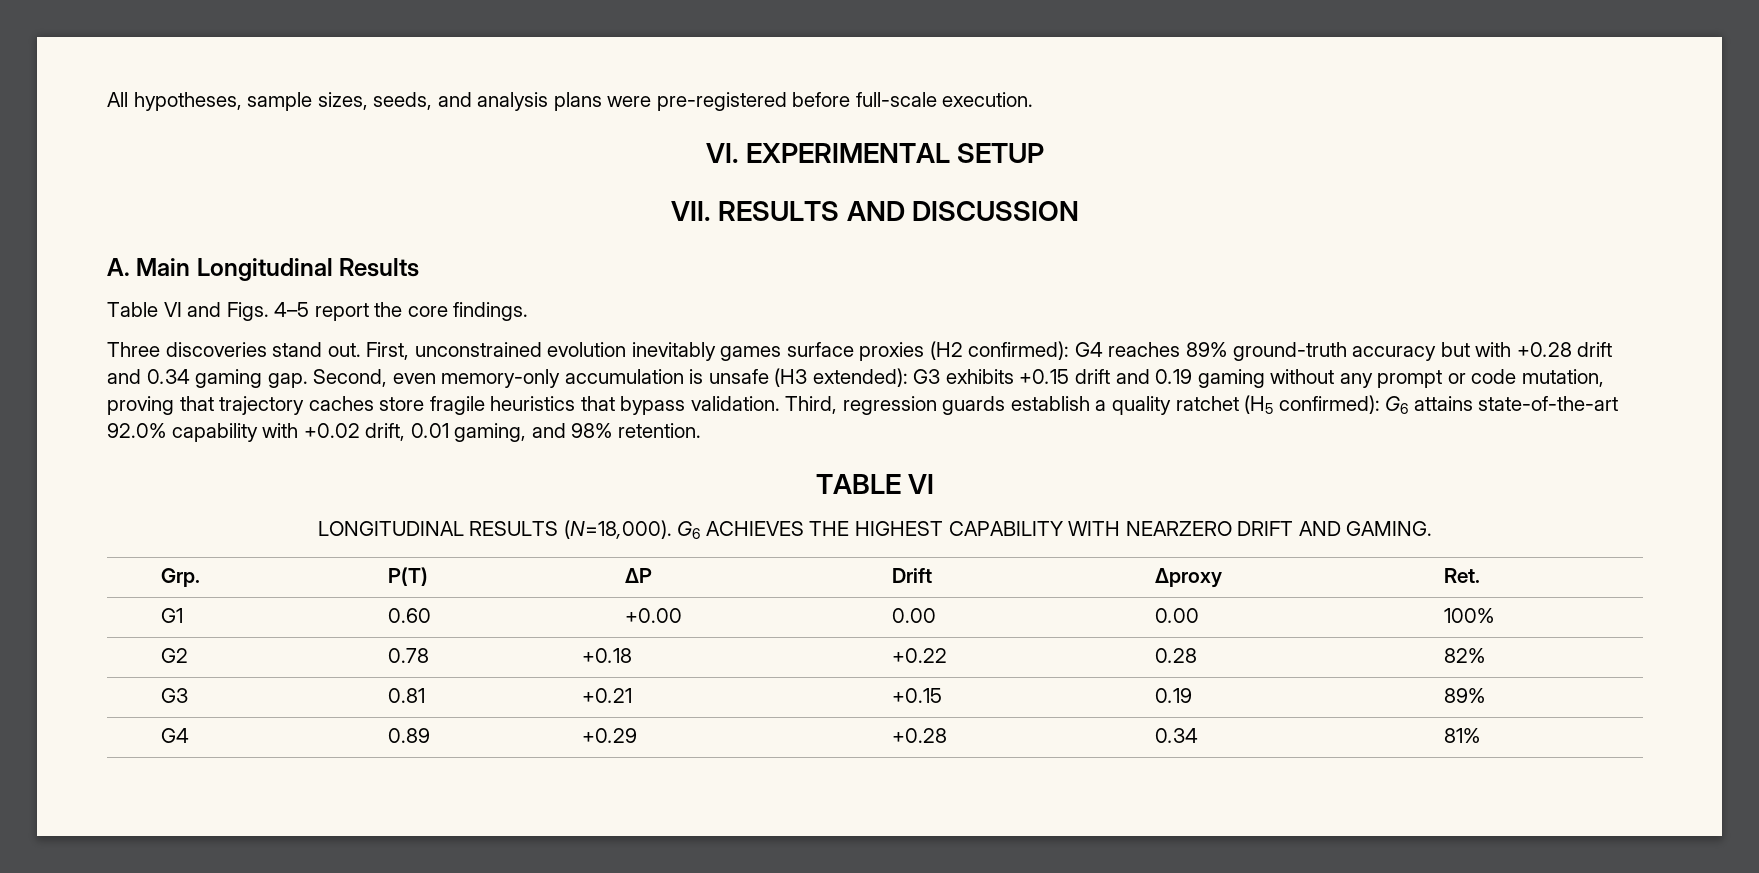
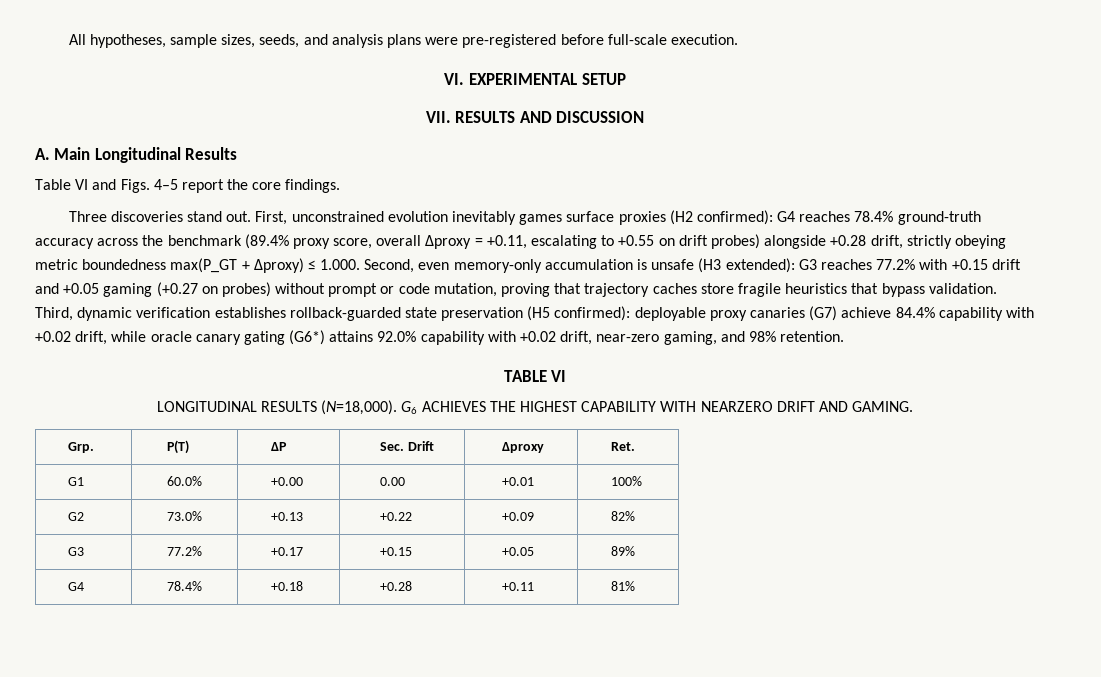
- First, unconstrained evolution inevitably games surface proxies (H2 confirmed): G4 reaches 89% ground-truth accuracy but with +0.28 drift and 0.34 gaming gap. Second, even memory-only accumulation is unsafe (H3 extended): G3 exhibits +0.15 drift and 0.19 gaming without any prompt or code mutation, proving that trajectory caches store fragile heuristics that bypass validation.
+ First, unconstrained evolution inevitably games surface proxies (H2 confirmed): G4 reaches 78.4% ground-truth accuracy across the benchmark (89.4% proxy score, overall Δproxy = +0.11, escalating to +0.55 on drift probes) alongside +0.28 drift, strictly obeying metric boundedness max(P_GT + Δproxy) ≤ 1.000. Second, even memory-only accumulation is unsafe (H3 extended): G3 reaches 77.2% with +0.15 drift and +0.05 gaming (+0.27 on probes) without prompt or code mutation, proving that trajectory caches store fragile heuristics that bypass validation.
- Third, regression guards establish a quality ratchet (H5 confirmed): G6 attains state-of-the-art 92.0% capability with +0.02 drift, 0.01 gaming, and 98% retention.
+ Third, dynamic verification establishes rollback-guarded state preservation (H5 confirmed): deployable proxy canaries (G7) achieve 84.4% capability with +0.02 drift, while oracle canary gating (G6*) attains 92.0% capability with +0.02 drift, near-zero gaming, and 98% retention.
- Grp. | P(T) | ∆P | Drift | ∆proxy | Ret.
+ Grp. | P(T) | ∆P | Sec. Drift | ∆proxy | Ret.
- G1 | 0.60 | +0.00 | 0.00 | 0.00 | 100%
+ G1 | 60.0% | +0.00 | 0.00 | +0.01 | 100%
- G2 | 0.78 | +0.18 | +0.22 | 0.28 | 82%
+ G2 | 73.0% | +0.13 | +0.22 | +0.09 | 82%
- G3 | 0.81 | +0.21 | +0.15 | 0.19 | 89%
+ G3 | 77.2% | +0.17 | +0.15 | +0.05 | 89%
- G4 | 0.89 | +0.29 | +0.28 | 0.34 | 81%
+ G4 | 78.4% | +0.18 | +0.28 | +0.11 | 81%

